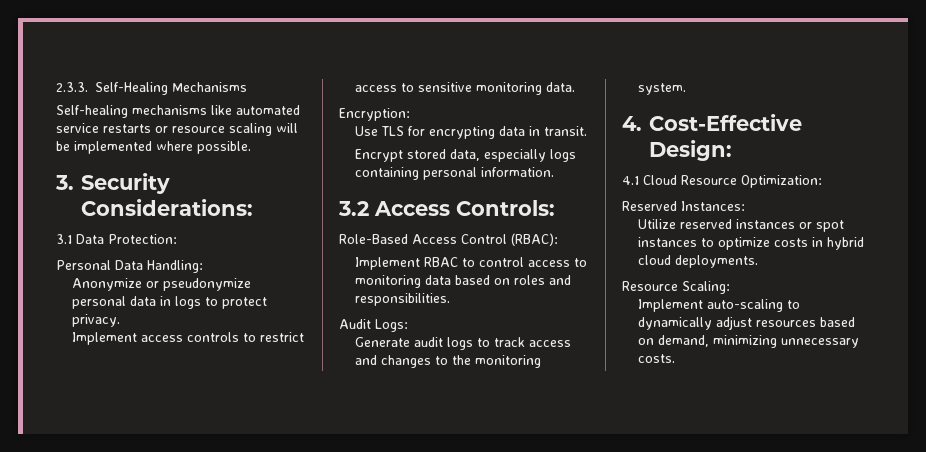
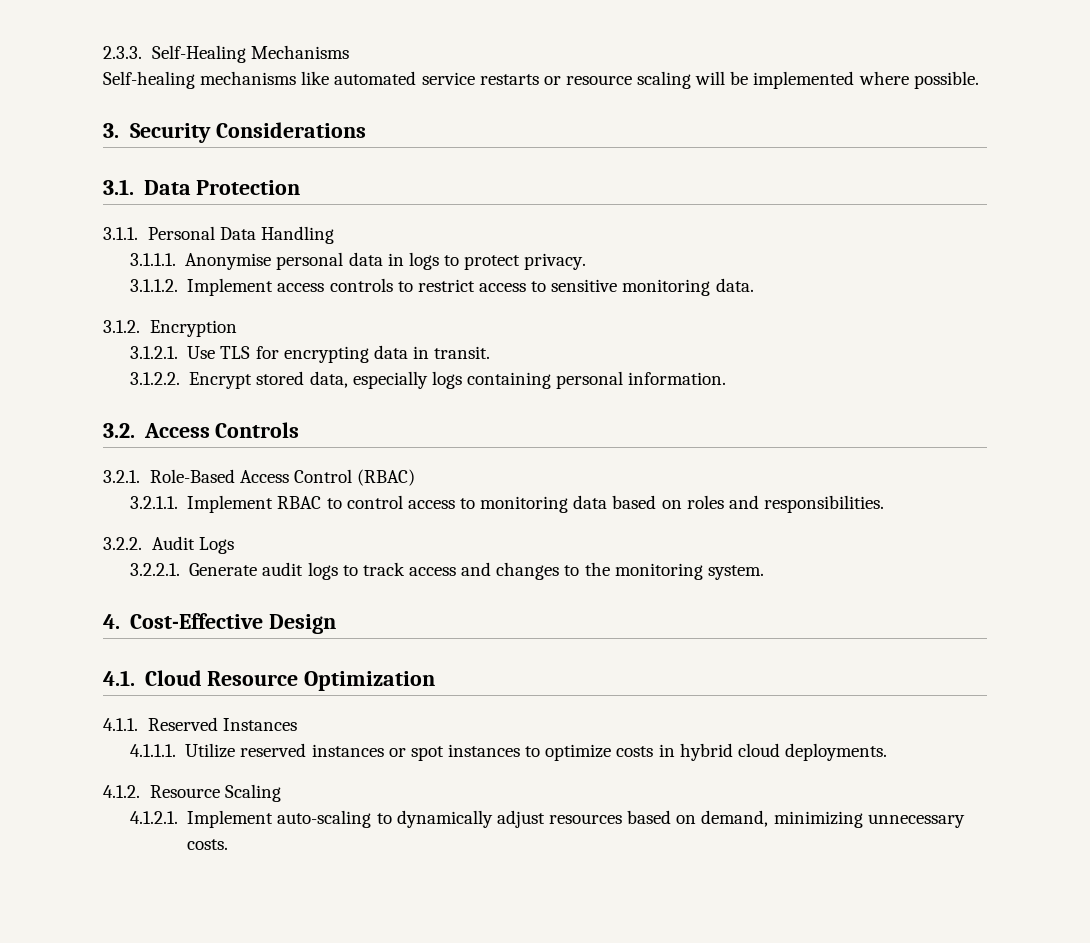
- 3. Security Considerations:
- 3.1 Data Protection:
- Personal Data Handling:
- Anonymize or pseudonymize personal data in logs to protect privacy.
+ 3. Security Considerations
+ 3.1. Data Protection
+ 3.1.1. Personal Data Handling
+ 3.1.1.1. Anonymise personal data in logs to protect privacy.
- Implement access controls to restrict access to sensitive monitoring data.
+ 3.1.1.2. Implement access controls to restrict access to sensitive monitoring data.
- Encryption:
- Use TLS for encrypting data in transit.
+ 3.1.2. Encryption
+ 3.1.2.1. Use TLS for encrypting data in transit.
- Encrypt stored data, especially logs containing personal information.
+ 3.1.2.2. Encrypt stored data, especially logs containing personal information.
- 3.2 Access Controls:
- Role-Based Access Control (RBAC):
- Implement RBAC to control access to monitoring data based on roles and responsibilities.
+ 3.2. Access Controls
+ 3.2.1. Role-Based Access Control (RBAC)
+ 3.2.1.1. Implement RBAC to control access to monitoring data based on roles and responsibilities.
- Audit Logs:
- Generate audit logs to track access and changes to the monitoring system.
+ 3.2.2. Audit Logs
+ 3.2.2.1. Generate audit logs to track access and changes to the monitoring system.
- 4. Cost-Effective Design:
- 4.1 Cloud Resource Optimization:
- Reserved Instances:
- Utilize reserved instances or spot instances to optimize costs in hybrid cloud deployments.
+ 4. Cost-Effective Design
+ 4.1. Cloud Resource Optimization
+ 4.1.1. Reserved Instances
+ 4.1.1.1. Utilize reserved instances or spot instances to optimize costs in hybrid cloud deployments.
- Resource Scaling:
- Implement auto-scaling to dynamically adjust resources based on demand, minimizing unnecessary costs.
+ 4.1.2. Resource Scaling
+ 4.1.2.1. Implement auto-scaling to dynamically adjust resources based on demand, minimizing unnecessary costs.

